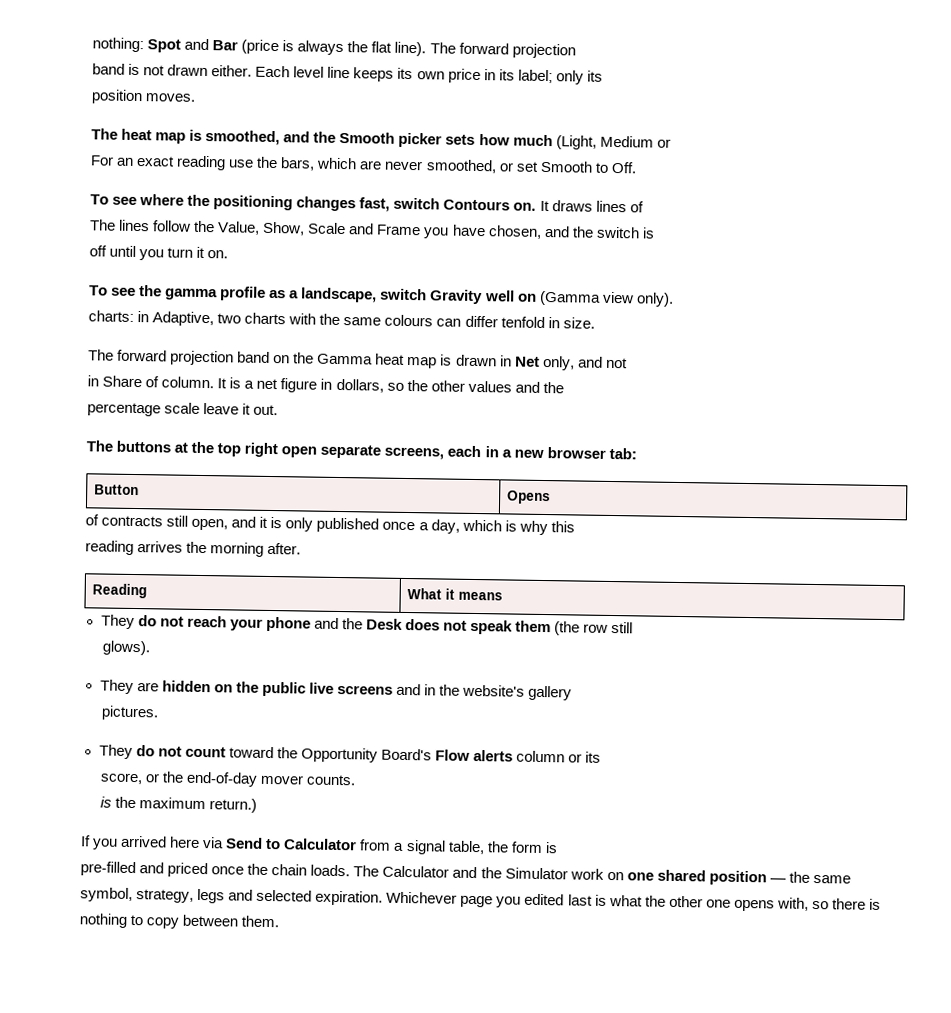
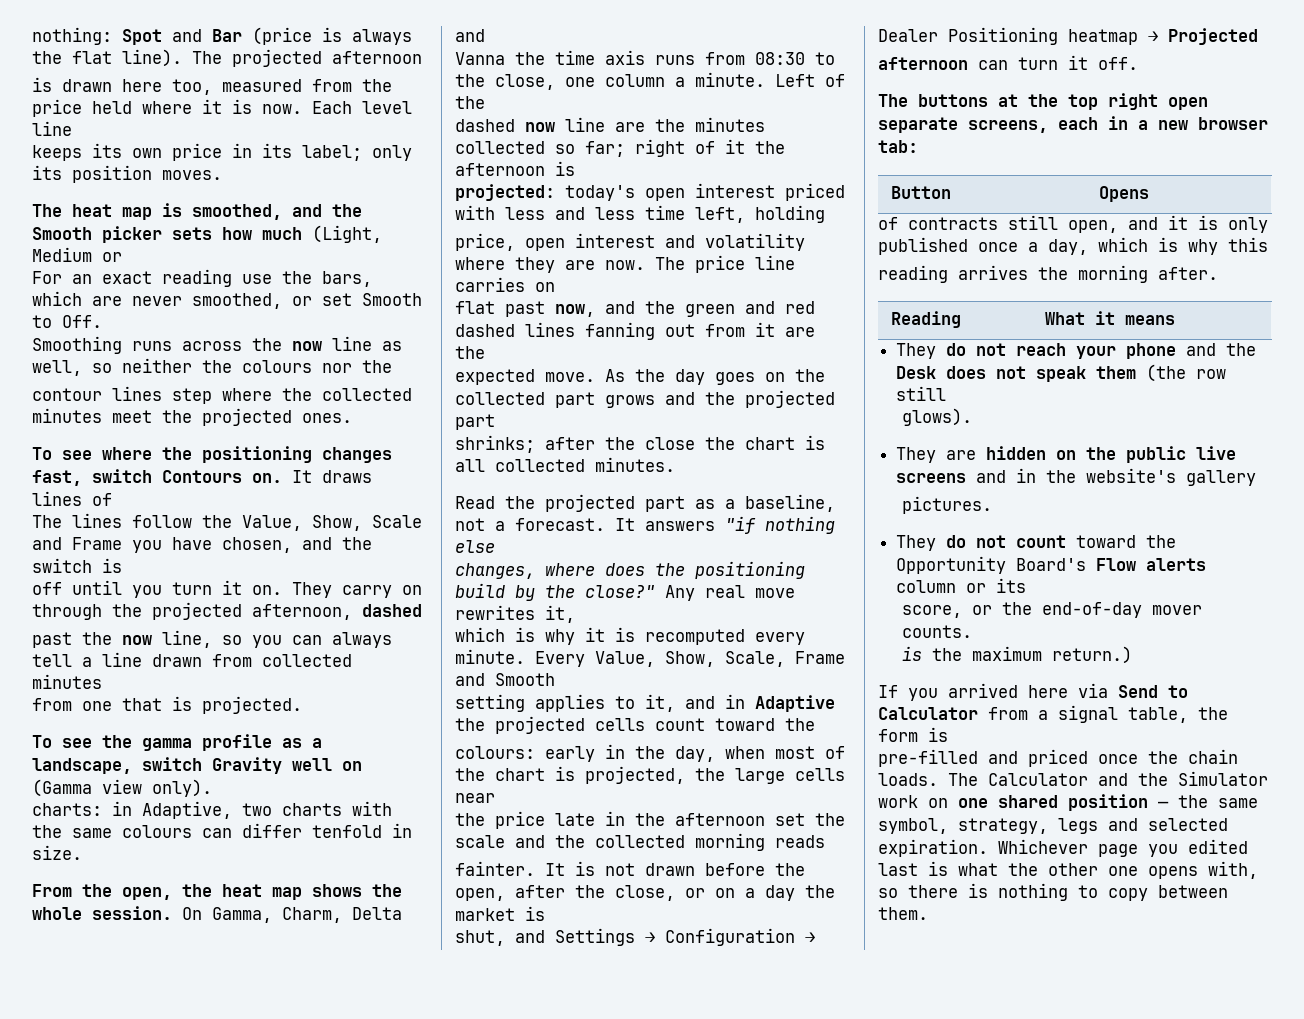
- nothing: Spot and Bar (price is always the flat line). The forward projection
- band is not drawn either.
+ nothing: Spot and Bar (price is always the flat line). The projected afternoon
+ is drawn here too, measured from the price held where it is now.
- Each level line keeps its own price in its label; only its
- position moves.
+ Each level line
+ keeps its own price in its label; only its position moves.
+ Smoothing runs across the now line as well, so neither the colours nor the
+ contour lines step where the collected minutes meet the projected ones.
+ They carry on through the projected afternoon, dashed
+ past the now line, so you can always tell a line drawn from collected minutes
+ from one that is projected.
- The forward projection band on the Gamma heat map is drawn in Net only, and not
- in Share of column. It is a net figure in dollars, so the other values and the
- percentage scale leave it out.
+ From the open, the heat map shows the whole session. On Gamma, Charm, Delta and
+ Vanna the time axis runs from 08:30 to the close, one column a minute. Left of the
+ dashed now line are the minutes collected so far; right of it the afternoon is
+ projected: today's open interest priced with less and less time left, holding
+ price, open interest and volatility where they are now. The price line carries on
+ flat past now, and the green and red dashed lines fanning out from it are the
+ expected move. As the day goes on the collected part grows and the projected part
+ shrinks; after the close the chart is all collected minutes.
+ Read the projected part as a baseline, not a forecast. It answers "if nothing else
+ changes, where does the positioning build by the close?" Any real move rewrites it,
+ which is why it is recomputed every minute. Every Value, Show, Scale, Frame and Smooth
+ setting applies to it, and in Adaptive the projected cells count toward the
+ colours: early in the day, when most of the chart is projected, the large cells near
+ the price late in the afternoon set the scale and the collected morning reads
+ fainter. It is not drawn before the open, after the close, or on a day the market is
+ shut, and Settings → Configuration → Dealer Positioning heatmap → Projected
+ afternoon can turn it off.

